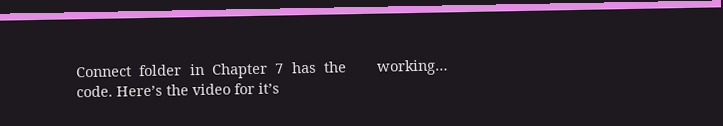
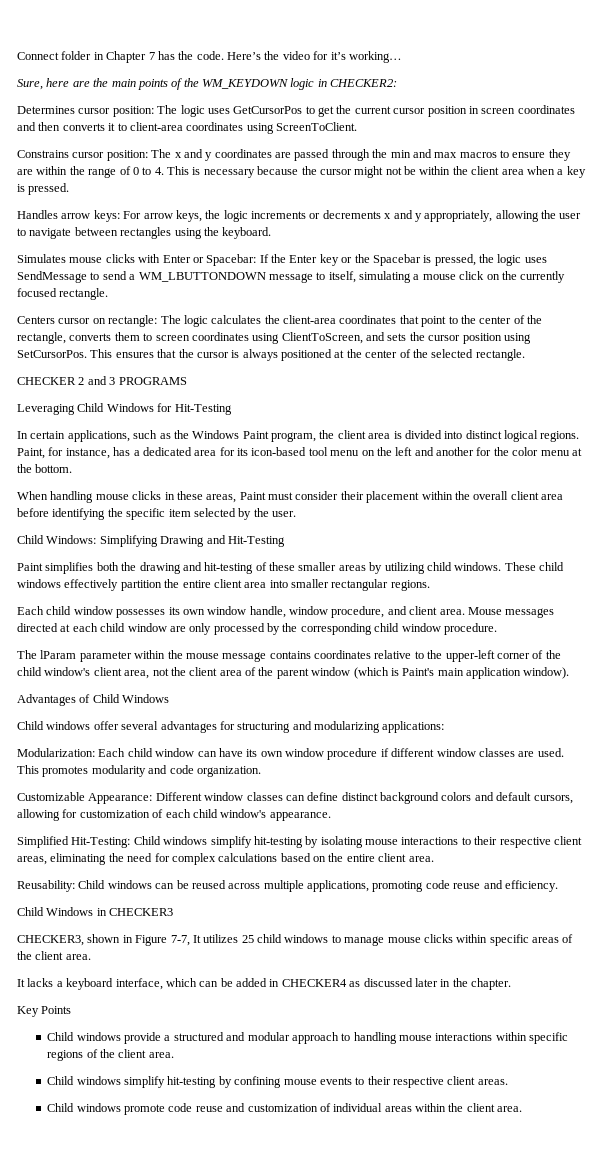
+ Sure, here are the main points of the WM_KEYDOWN logic in CHECKER2:
+ Determines cursor position: The logic uses GetCursorPos to get the current cursor position in screen coordinates and then converts it to client-area coordinates using ScreenToClient.
+ Constrains cursor position: The x and y coordinates are passed through the min and max macros to ensure they are within the range of 0 to 4. This is necessary because the cursor might not be within the client area when a key is pressed.
+ Handles arrow keys: For arrow keys, the logic increments or decrements x and y appropriately, allowing the user to navigate between rectangles using the keyboard.
+ Simulates mouse clicks with Enter or Spacebar: If the Enter key or the Spacebar is pressed, the logic uses SendMessage to send a WM_LBUTTONDOWN message to itself, simulating a mouse click on the currently focused rectangle.
+ Centers cursor on rectangle: The logic calculates the client-area coordinates that point to the center of the rectangle, converts them to screen coordinates using ClientToScreen, and sets the cursor position using SetCursorPos. This ensures that the cursor is always positioned at the center of the selected rectangle.
+ CHECKER 2 and 3 PROGRAMS
+ Leveraging Child Windows for Hit-Testing
+ In certain applications, such as the Windows Paint program, the client area is divided into distinct logical regions. Paint, for instance, has a dedicated area for its icon-based tool menu on the left and another for the color menu at the bottom.
+ When handling mouse clicks in these areas, Paint must consider their placement within the overall client area before identifying the specific item selected by the user.
+ Child Windows: Simplifying Drawing and Hit-Testing
+ Paint simplifies both the drawing and hit-testing of these smaller areas by utilizing child windows. These child windows effectively partition the entire client area into smaller rectangular regions.
+ Each child window possesses its own window handle, window procedure, and client area. Mouse messages directed at each child window are only processed by the corresponding child window procedure.
+ The lParam parameter within the mouse message contains coordinates relative to the upper-left corner of the child window's client area, not the client area of the parent window (which is Paint's main application window).
+ Advantages of Child Windows
+ Child windows offer several advantages for structuring and modularizing applications:
+ Modularization: Each child window can have its own window procedure if different window classes are used. This promotes modularity and code organization.
+ Customizable Appearance: Different window classes can define distinct background colors and default cursors, allowing for customization of each child window's appearance.
+ Simplified Hit-Testing: Child windows simplify hit-testing by isolating mouse interactions to their respective client areas, eliminating the need for complex calculations based on the entire client area.
+ Reusability: Child windows can be reused across multiple applications, promoting code reuse and efficiency.
+ Child Windows in CHECKER3
+ CHECKER3, shown in Figure 7-7, It utilizes 25 child windows to manage mouse clicks within specific areas of the client area.
+ It lacks a keyboard interface, which can be added in CHECKER4 as discussed later in the chapter.
+ Key Points
+ Child windows provide a structured and modular approach to handling mouse interactions within specific regions of the client area.
+ Child windows simplify hit-testing by confining mouse events to their respective client areas.
+ Child windows promote code reuse and customization of individual areas within the client area.

